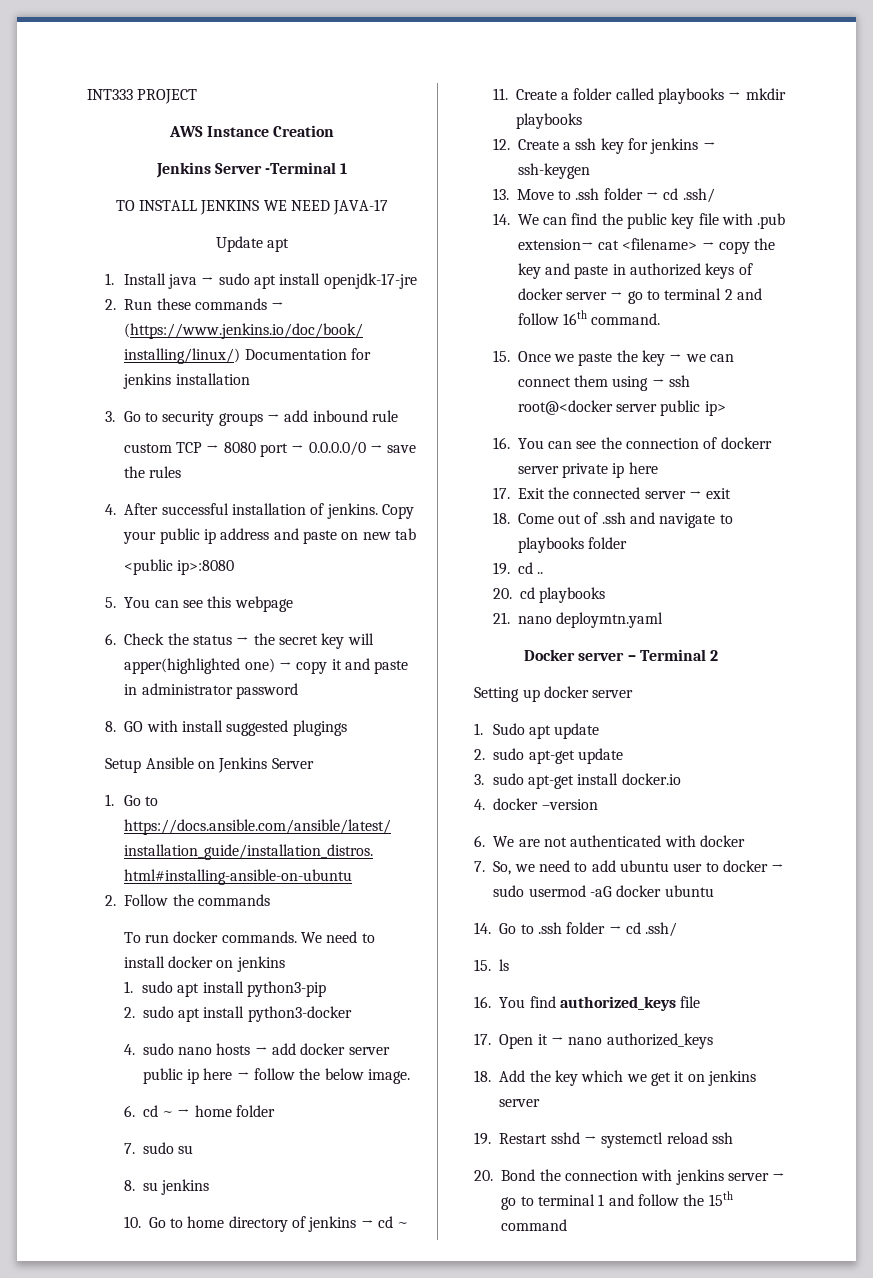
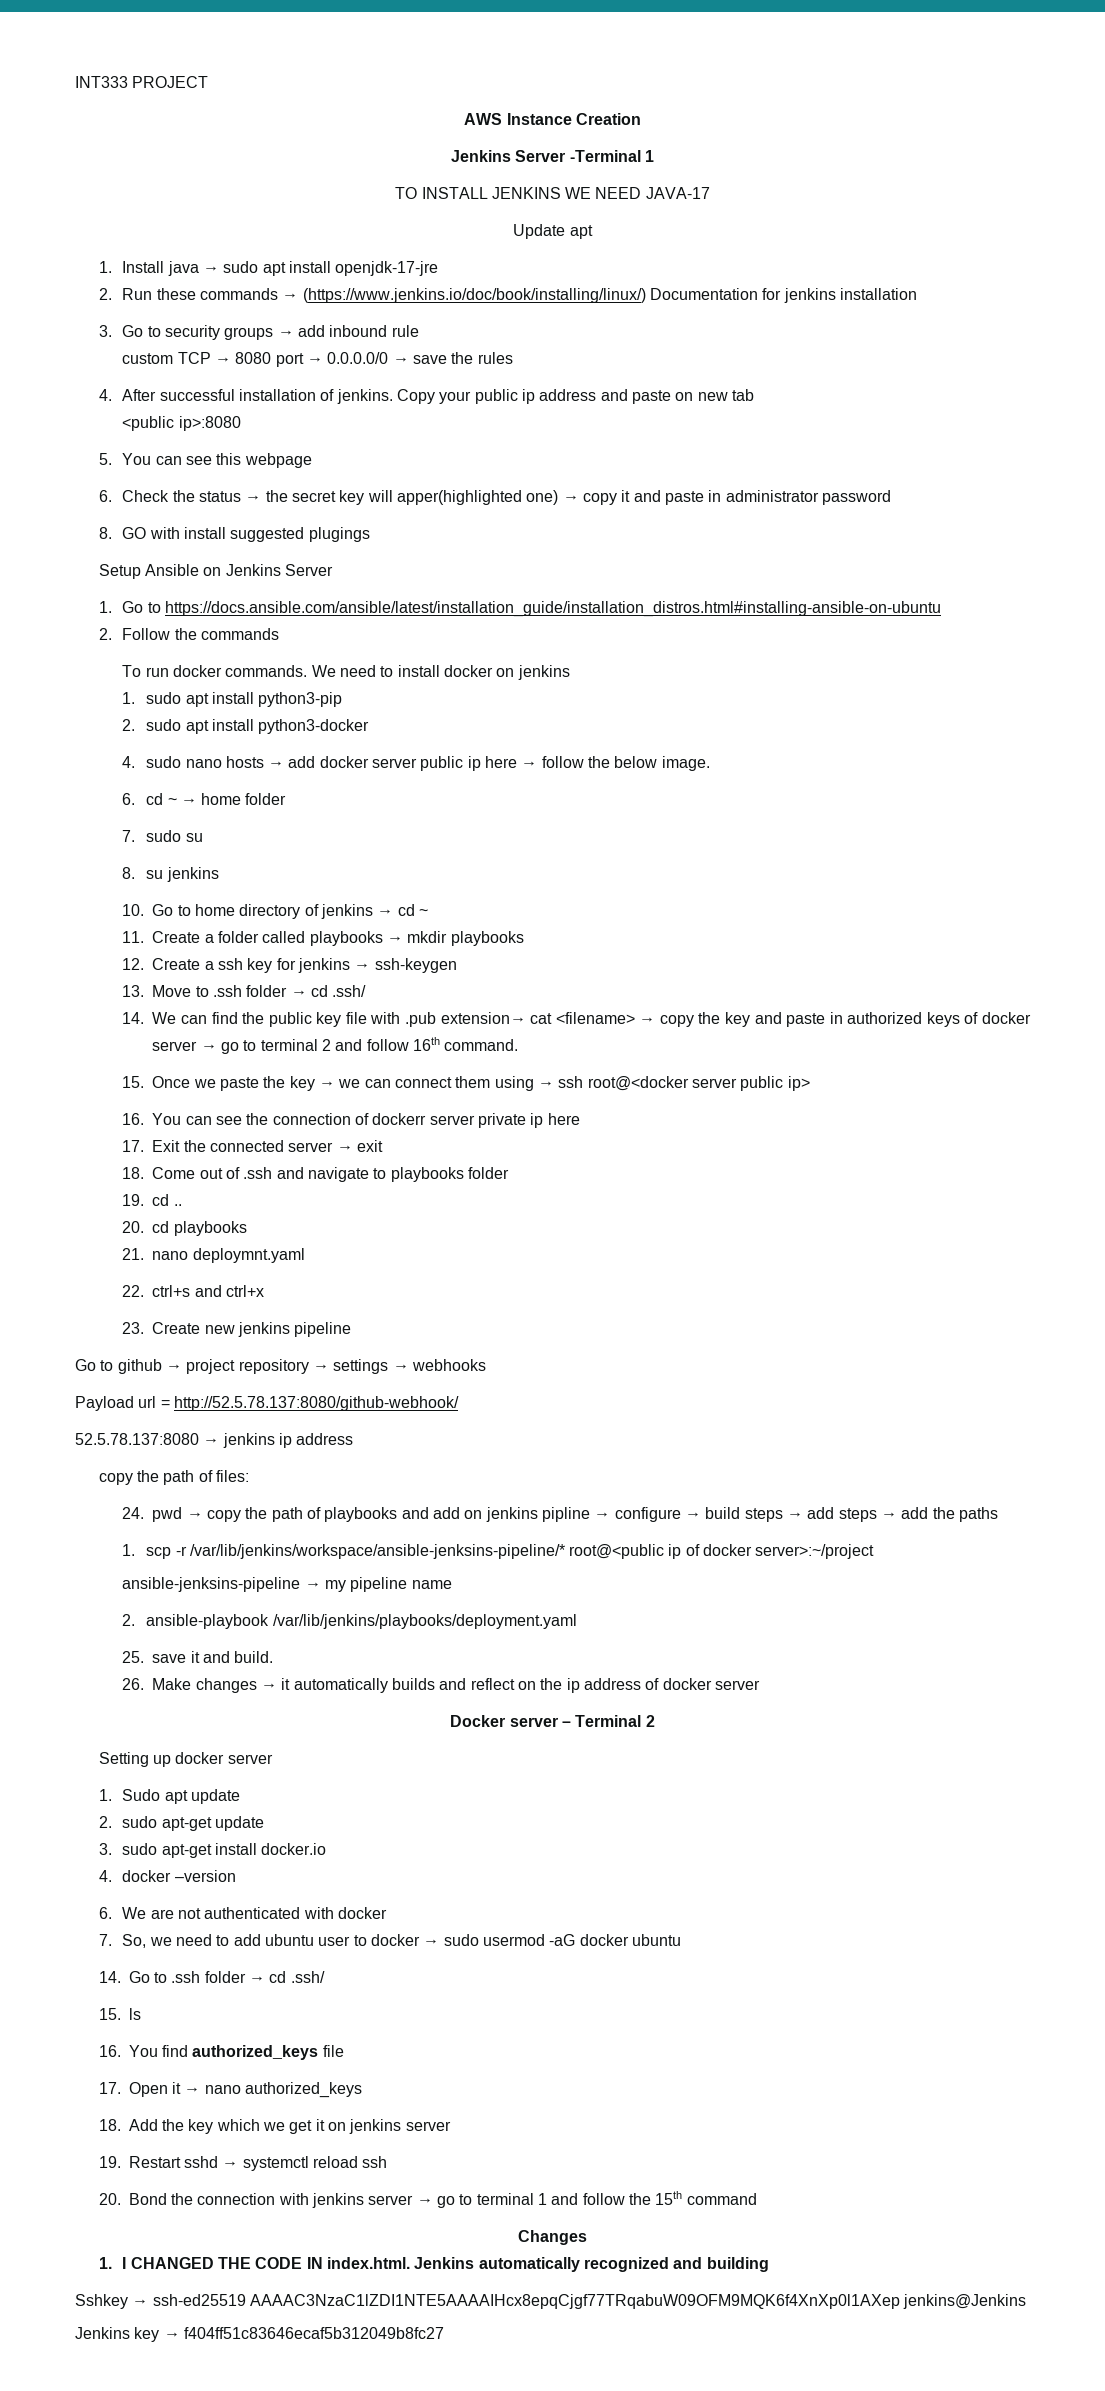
- 21. nano deploymtn.yaml
+ 21. nano deploymnt.yaml
+ 22. ctrl+s and ctrl+x
+ 23. Create new jenkins pipeline
+ Go to github → project repository → settings → webhooks
+ Payload url = http://52.5.78.137:8080/github-webhook/
+ 52.5.78.137:8080 → jenkins ip address
+ copy the path of files:
+ 24. pwd → copy the path of playbooks and add on jenkins pipline → configure → build steps → add steps → add the paths
+ 1. scp -r /var/lib/jenkins/workspace/ansible-jenksins-pipeline/* root@<public ip of docker server>:~/project
+ ansible-jenksins-pipeline → my pipeline name
+ 2. ansible-playbook /var/lib/jenkins/playbooks/deployment.yaml
+ 25. save it and build.
+ 26. Make changes → it automatically builds and reflect on the ip address of docker server
+ Changes
+ 1. I CHANGED THE CODE IN index.html. Jenkins automatically recognized and building
+ Sshkey → ssh-ed25519 AAAAC3NzaC1lZDI1NTE5AAAAIHcx8epqCjgf77TRqabuW09OFM9MQK6f4XnXp0l1AXep jenkins@Jenkins
+ Jenkins key → f404ff51c83646ecaf5b312049b8fc27

